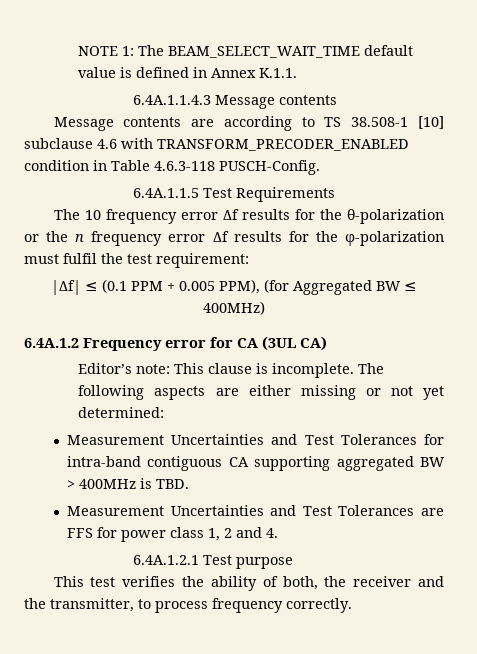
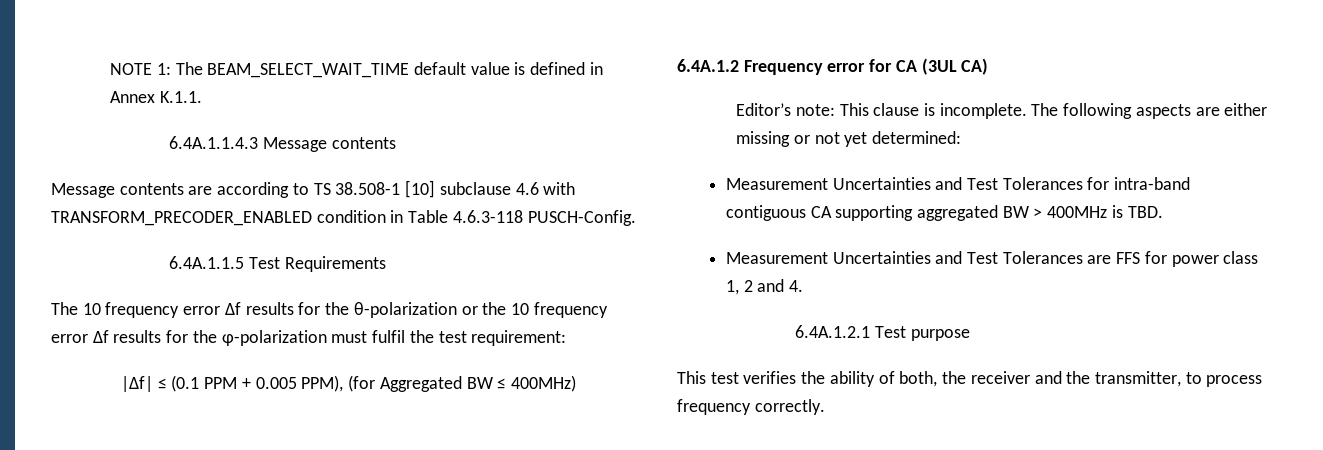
- The 10 frequency error Δf results for the θ-polarization or the n frequency error Δf results for the φ-polarization must fulfil the test requirement:
+ The 10 frequency error Δf results for the θ-polarization or the 10 frequency error Δf results for the φ-polarization must fulfil the test requirement:

